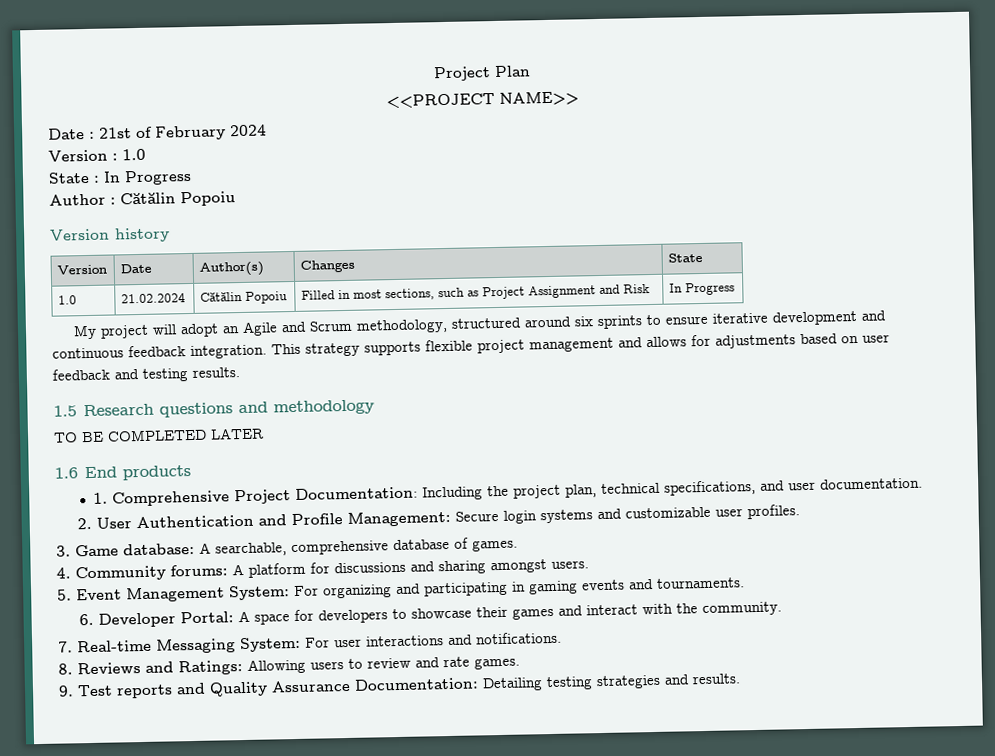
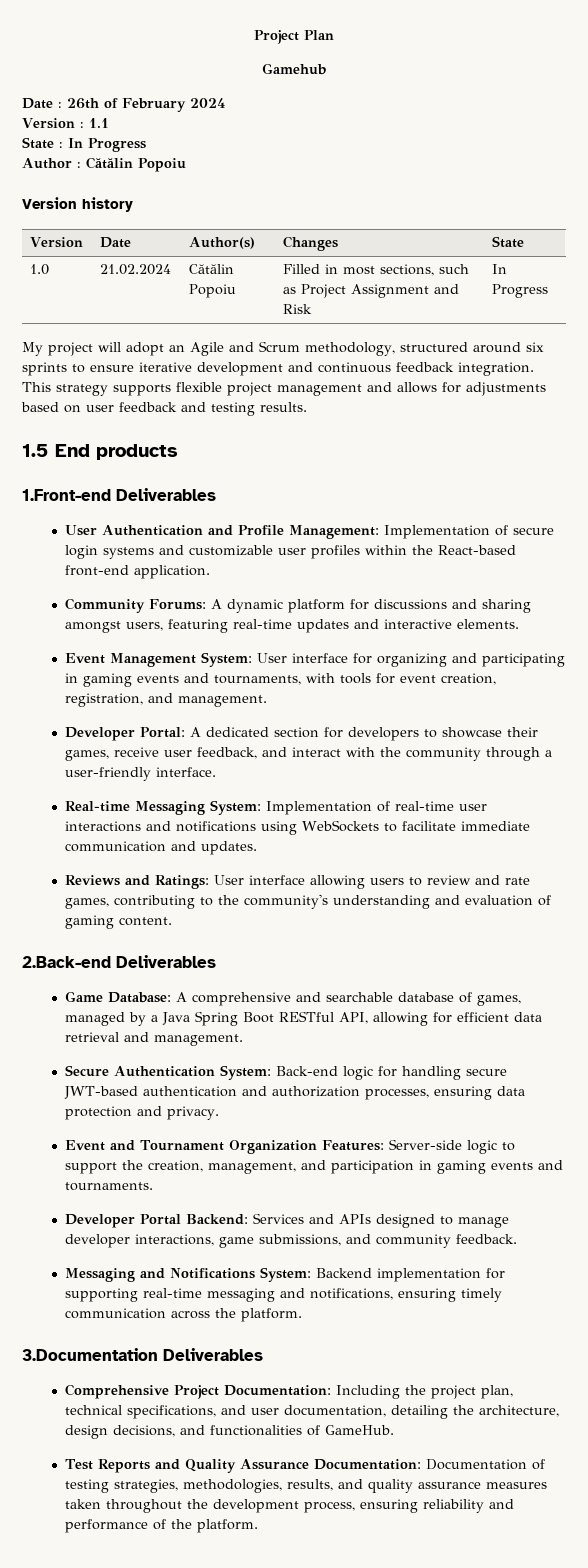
- <<PROJECT NAME>>
+ Gamehub
- Date : 21st of February 2024
+ Date : 26th of February 2024
- Version : 1.0
+ Version : 1.1
- 1.5 Research questions and methodology
- TO BE COMPLETED LATER
- 1.6 End products
- 1. Comprehensive Project Documentation: Including the project plan, technical specifications, and user documentation.
- 2. User Authentication and Profile Management: Secure login systems and customizable user profiles.
- 3. Game database: A searchable, comprehensive database of games.
- 4. Community forums: A platform for discussions and sharing amongst users.
- 5. Event Management System: For organizing and participating in gaming events and tournaments.
- 6. Developer Portal: A space for developers to showcase their games and interact with the community.
- 7. Real-time Messaging System: For user interactions and notifications.
- 8. Reviews and Ratings: Allowing users to review and rate games.
- 9. Test reports and Quality Assurance Documentation: Detailing testing strategies and results.
+ 1.5 End products
+ 1.Front-end Deliverables
+ User Authentication and Profile Management: Implementation of secure login systems and customizable user profiles within the React-based front-end application.
+ Community Forums: A dynamic platform for discussions and sharing amongst users, featuring real-time updates and interactive elements.
+ Event Management System: User interface for organizing and participating in gaming events and tournaments, with tools for event creation, registration, and management.
+ Developer Portal: A dedicated section for developers to showcase their games, receive user feedback, and interact with the community through a user-friendly interface.
+ Real-time Messaging System: Implementation of real-time user interactions and notifications using WebSockets to facilitate immediate communication and updates.
+ Reviews and Ratings: User interface allowing users to review and rate games, contributing to the community's understanding and evaluation of gaming content.
+ 2.Back-end Deliverables
+ Game Database: A comprehensive and searchable database of games, managed by a Java Spring Boot RESTful API, allowing for efficient data retrieval and management.
+ Secure Authentication System: Back-end logic for handling secure JWT-based authentication and authorization processes, ensuring data protection and privacy.
+ Event and Tournament Organization Features: Server-side logic to support the creation, management, and participation in gaming events and tournaments.
+ Developer Portal Backend: Services and APIs designed to manage developer interactions, game submissions, and community feedback.
+ Messaging and Notifications System: Backend implementation for supporting real-time messaging and notifications, ensuring timely communication across the platform.
+ 3.Documentation Deliverables
+ Comprehensive Project Documentation: Including the project plan, technical specifications, and user documentation, detailing the architecture, design decisions, and functionalities of GameHub.
+ Test Reports and Quality Assurance Documentation: Documentation of testing strategies, methodologies, results, and quality assurance measures taken throughout the development process, ensuring reliability and performance of the platform.

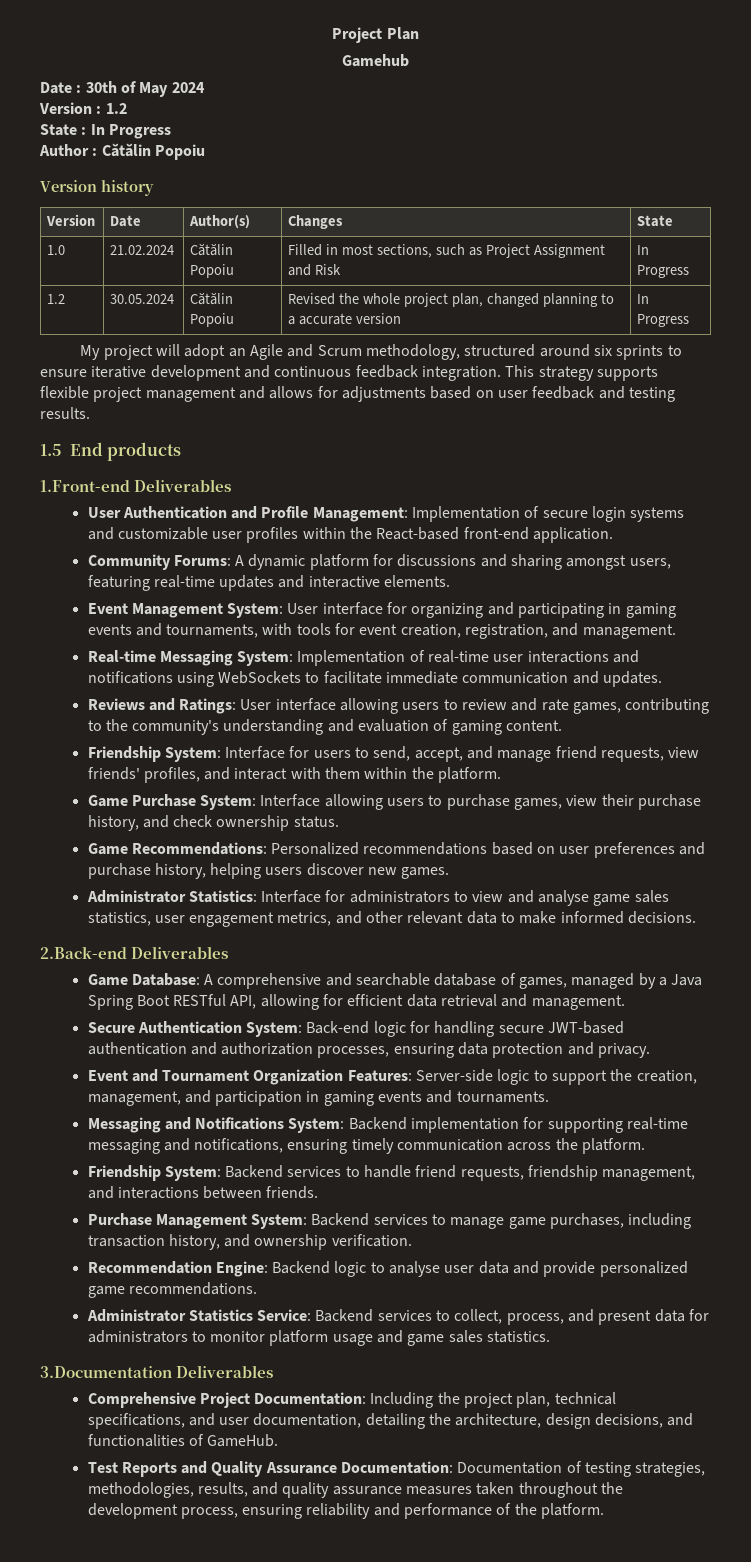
- Date : 26th of February 2024
+ Date : 30th of May 2024
- Version : 1.1
+ Version : 1.2
+ 1.2 | 30.05.2024 | Cătălin Popoiu | Revised the whole project plan, changed planning to a accurate version | In Progress
- Developer Portal: A dedicated section for developers to showcase their games, receive user feedback, and interact with the community through a user-friendly interface.
+ Friendship System: Interface for users to send, accept, and manage friend requests, view friends' profiles, and interact with them within the platform.
+ Game Purchase System: Interface allowing users to purchase games, view their purchase history, and check ownership status.
+ Game Recommendations: Personalized recommendations based on user preferences and purchase history, helping users discover new games.
+ Administrator Statistics: Interface for administrators to view and analyse game sales statistics, user engagement metrics, and other relevant data to make informed decisions.
- Developer Portal Backend: Services and APIs designed to manage developer interactions, game submissions, and community feedback.
+ Friendship System: Backend services to handle friend requests, friendship management, and interactions between friends.
+ Purchase Management System: Backend services to manage game purchases, including transaction history, and ownership verification.
+ Recommendation Engine: Backend logic to analyse user data and provide personalized game recommendations.
+ Administrator Statistics Service: Backend services to collect, process, and present data for administrators to monitor platform usage and game sales statistics.

